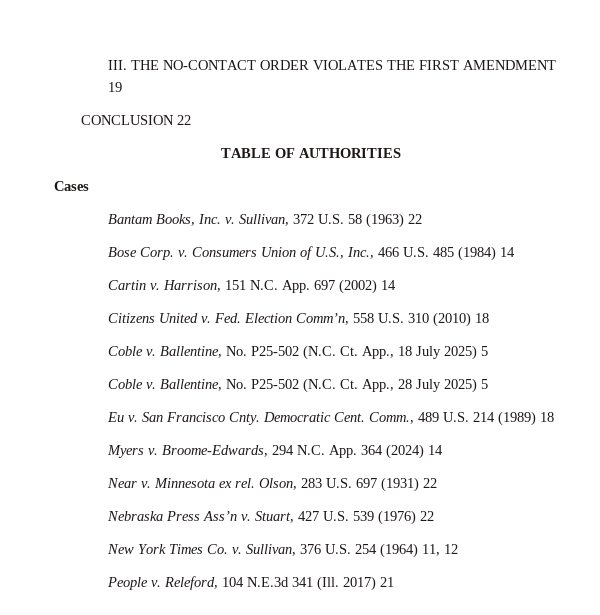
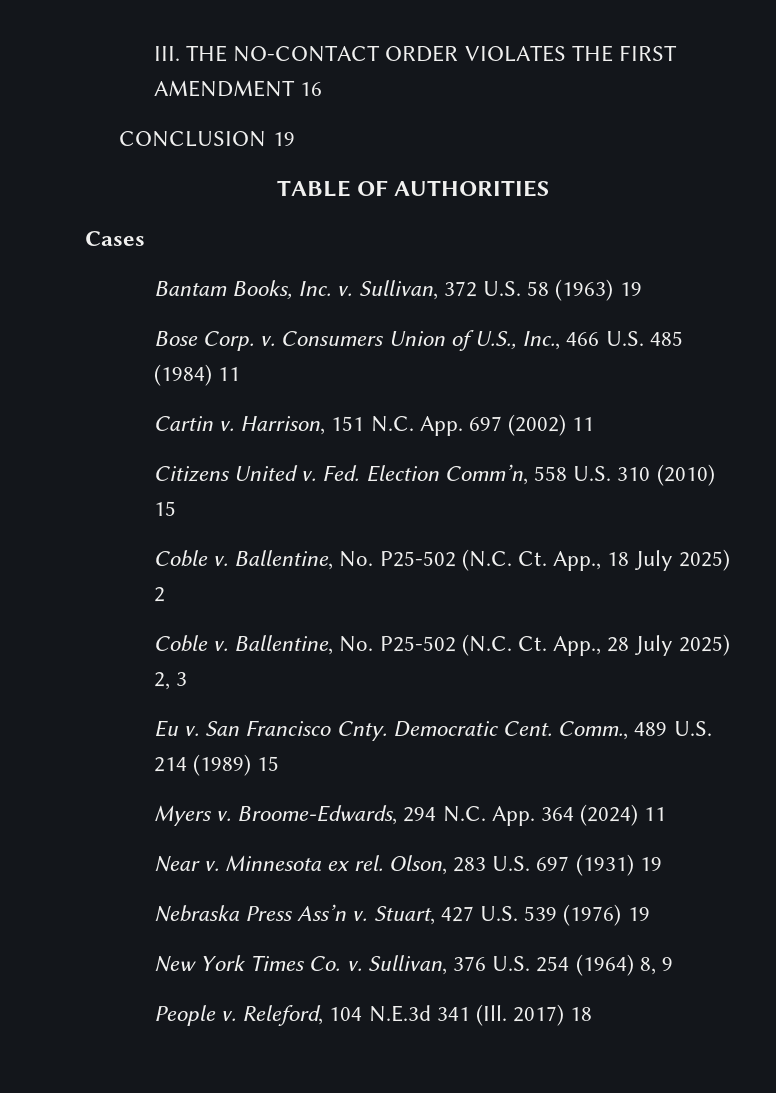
- III. THE NO-CONTACT ORDER VIOLATES THE FIRST AMENDMENT 19
+ III. THE NO-CONTACT ORDER VIOLATES THE FIRST AMENDMENT 16
- CONCLUSION 22
+ CONCLUSION 19
- Sullivan, 372 U.S. 58 (1963) 22
+ Sullivan, 372 U.S. 58 (1963) 19
- Consumers Union of U.S., Inc., 466 U.S. 485 (1984) 14
+ Consumers Union of U.S., Inc., 466 U.S. 485 (1984) 11
- Harrison, 151 N.C. App. 697 (2002) 14
+ Harrison, 151 N.C. App. 697 (2002) 11
- Fed. Election Comm’n, 558 U.S. 310 (2010) 18
+ Fed. Election Comm’n, 558 U.S. 310 (2010) 15
- Ballentine, No. P25-502 (N.C. Ct. App., 18 July 2025) 5
+ Ballentine, No. P25-502 (N.C. Ct. App., 18 July 2025) 2
- Ballentine, No. P25-502 (N.C. Ct. App., 28 July 2025) 5
+ Ballentine, No. P25-502 (N.C. Ct. App., 28 July 2025) 2, 3
- Comm., 489 U.S. 214 (1989) 18
+ Comm., 489 U.S. 214 (1989) 15
- Broome-Edwards, 294 N.C. App. 364 (2024) 14
+ Broome-Edwards, 294 N.C. App. 364 (2024) 11
- Olson, 283 U.S. 697 (1931) 22
+ Olson, 283 U.S. 697 (1931) 19
- Stuart, 427 U.S. 539 (1976) 22
+ Stuart, 427 U.S. 539 (1976) 19
- Sullivan, 376 U.S. 254 (1964) 11, 12
+ Sullivan, 376 U.S. 254 (1964) 8, 9
- Releford, 104 N.E.3d 341 (Ill. 2017) 21
+ Releford, 104 N.E.3d 341 (Ill. 2017) 18

